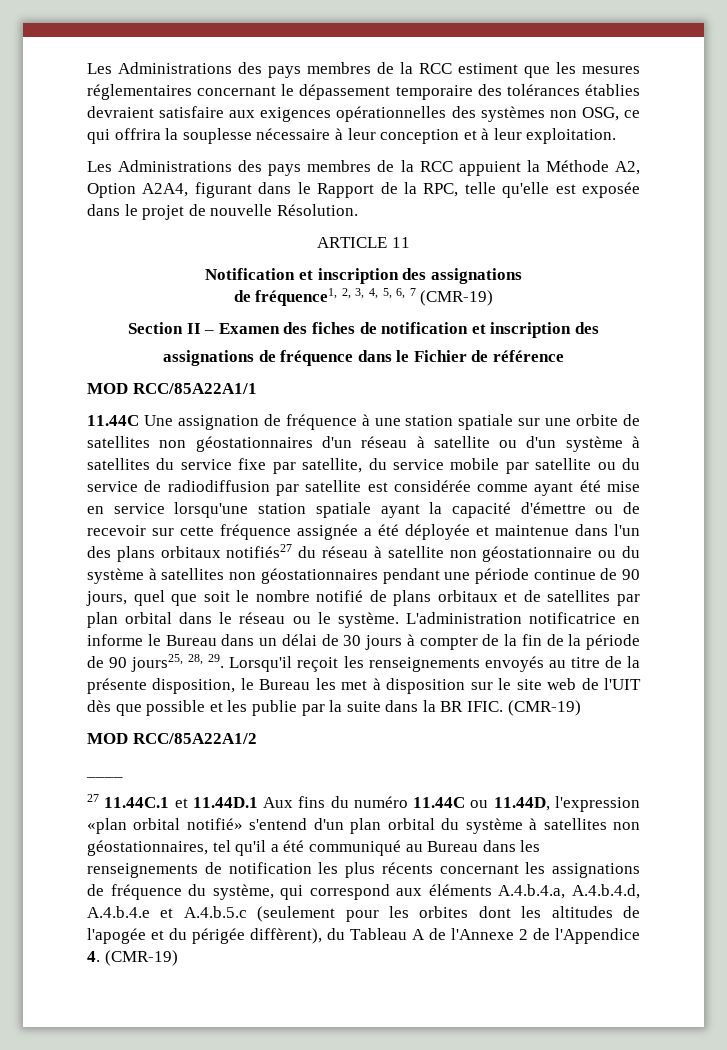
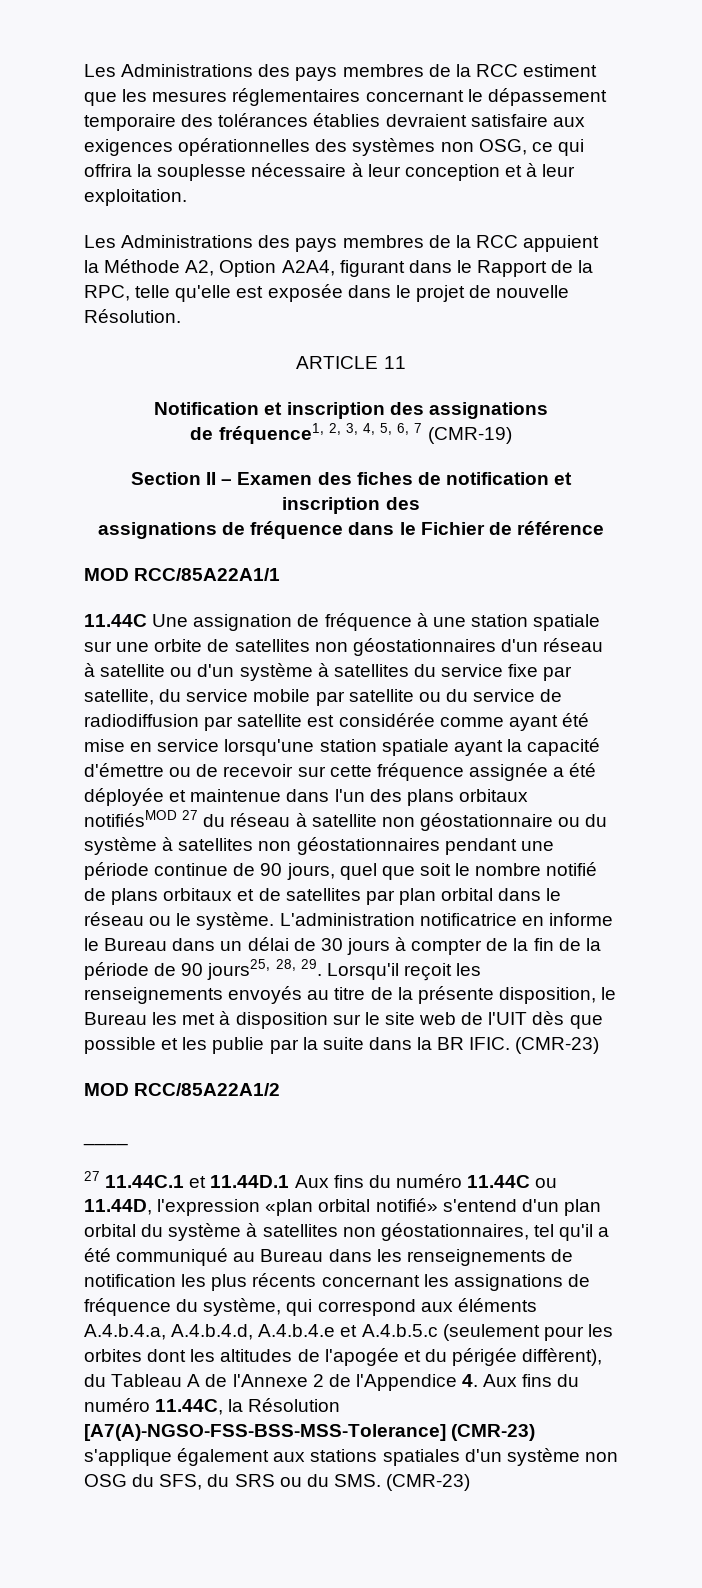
- 11.44C Une assignation de fréquence à une station spatiale sur une orbite de satellites non géostationnaires d'un réseau à satellite ou d'un système à satellites du service fixe par satellite, du service mobile par satellite ou du service de radiodiffusion par satellite est considérée comme ayant été mise en service lorsqu'une station spatiale ayant la capacité d'émettre ou de recevoir sur cette fréquence assignée a été déployée et maintenue dans l'un des plans orbitaux notifiés27 du réseau à satellite non géostationnaire ou du système à satellites non géostationnaires pendant une période continue de 90 jours, quel que soit le nombre notifié de plans orbitaux et de satellites par plan orbital dans le réseau ou le système.
+ 11.44C Une assignation de fréquence à une station spatiale sur une orbite de satellites non géostationnaires d'un réseau à satellite ou d'un système à satellites du service fixe par satellite, du service mobile par satellite ou du service de radiodiffusion par satellite est considérée comme ayant été mise en service lorsqu'une station spatiale ayant la capacité d'émettre ou de recevoir sur cette fréquence assignée a été déployée et maintenue dans l'un des plans orbitaux notifiésMOD 27 du réseau à satellite non géostationnaire ou du système à satellites non géostationnaires pendant une période continue de 90 jours, quel que soit le nombre notifié de plans orbitaux et de satellites par plan orbital dans le réseau ou le système.
- L'administration notificatrice en informe le Bureau dans un délai de 30 jours à compter de la fin de la période de 90 jours25, 28, 29. Lorsqu'il reçoit les renseignements envoyés au titre de la présente disposition, le Bureau les met à disposition sur le site web de l'UIT dès que possible et les publie par la suite dans la BR IFIC. (CMR-19)
+ L'administration notificatrice en informe le Bureau dans un délai de 30 jours à compter de la fin de la période de 90 jours25, 28, 29. Lorsqu'il reçoit les renseignements envoyés au titre de la présente disposition, le Bureau les met à disposition sur le site web de l'UIT dès que possible et les publie par la suite dans la BR IFIC. (CMR-23)
- 27 11.44C.1 et 11.44D.1 Aux fins du numéro 11.44C ou 11.44D, l'expression «plan orbital notifié» s'entend d'un plan orbital du système à satellites non géostationnaires, tel qu'il a été communiqué au Bureau dans les renseignements de notification les plus récents concernant les assignations de fréquence du système, qui correspond aux éléments A.4.b.4.a, A.4.b.4.d, A.4.b.4.e et A.4.b.5.c (seulement pour les orbites dont les altitudes de l'apogée et du périgée diffèrent), du Tableau A de l'Annexe 2 de l'Appendice 4. (CMR-19)
+ 27 11.44C.1 et 11.44D.1 Aux fins du numéro 11.44C ou 11.44D, l'expression «plan orbital notifié» s'entend d'un plan orbital du système à satellites non géostationnaires, tel qu'il a été communiqué au Bureau dans les renseignements de notification les plus récents concernant les assignations de fréquence du système, qui correspond aux éléments A.4.b.4.a, A.4.b.4.d, A.4.b.4.e et A.4.b.5.c (seulement pour les orbites dont les altitudes de l'apogée et du périgée diffèrent), du Tableau A de l'Annexe 2 de l'Appendice 4. Aux fins du numéro 11.44C, la Résolution [A7(A)-NGSO-FSS-BSS-MSS-Tolerance] (CMR-23) s'applique également aux stations spatiales d'un système non OSG du SFS, du SRS ou du SMS. (CMR-23)

